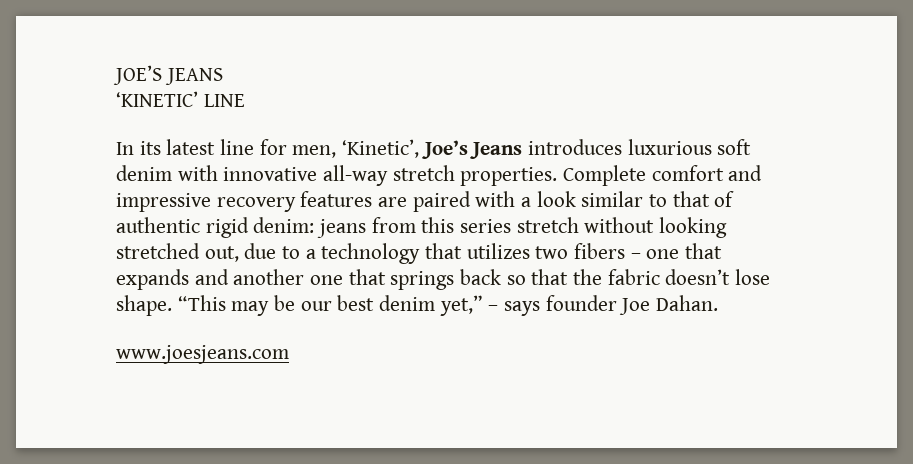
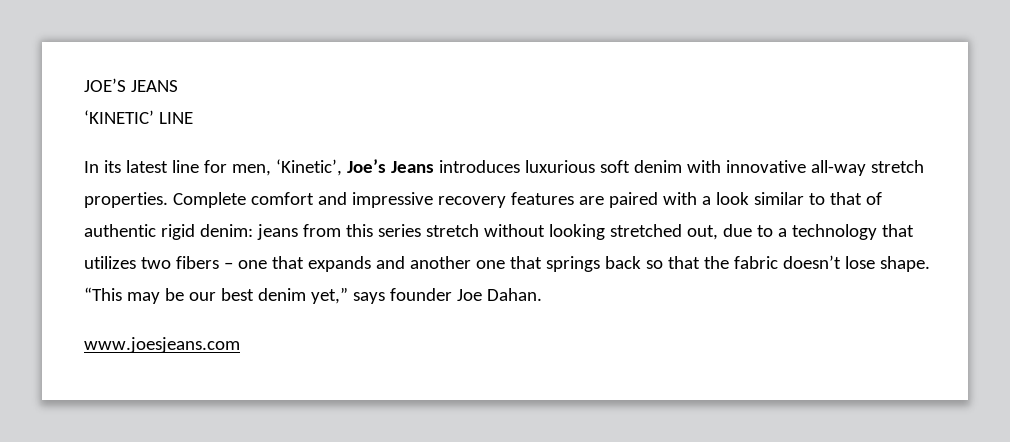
- “This may be our best denim yet,” – says founder Joe Dahan.
+ “This may be our best denim yet,” says founder Joe Dahan.

